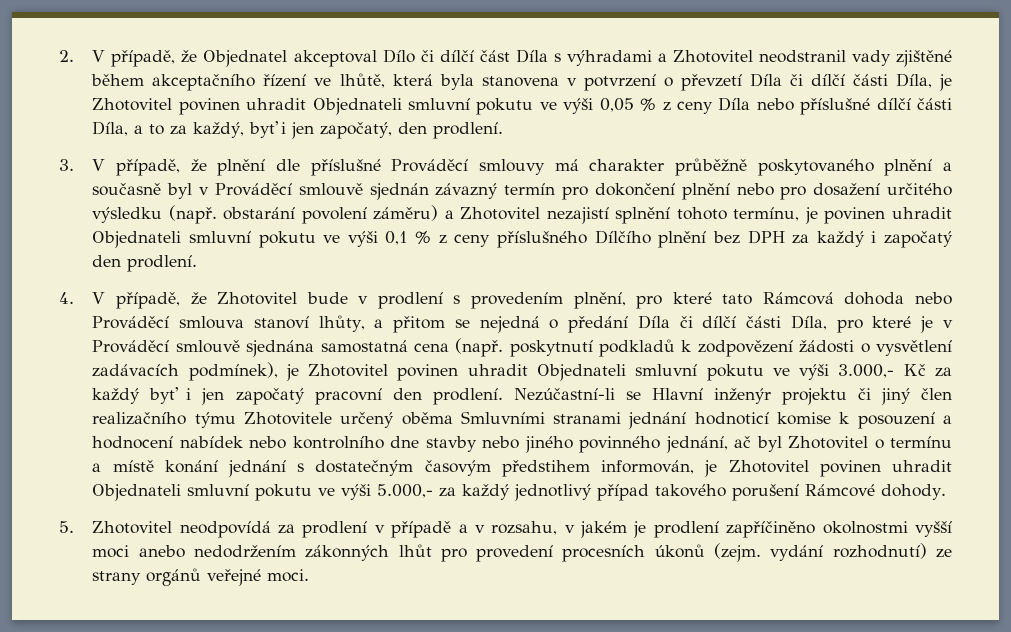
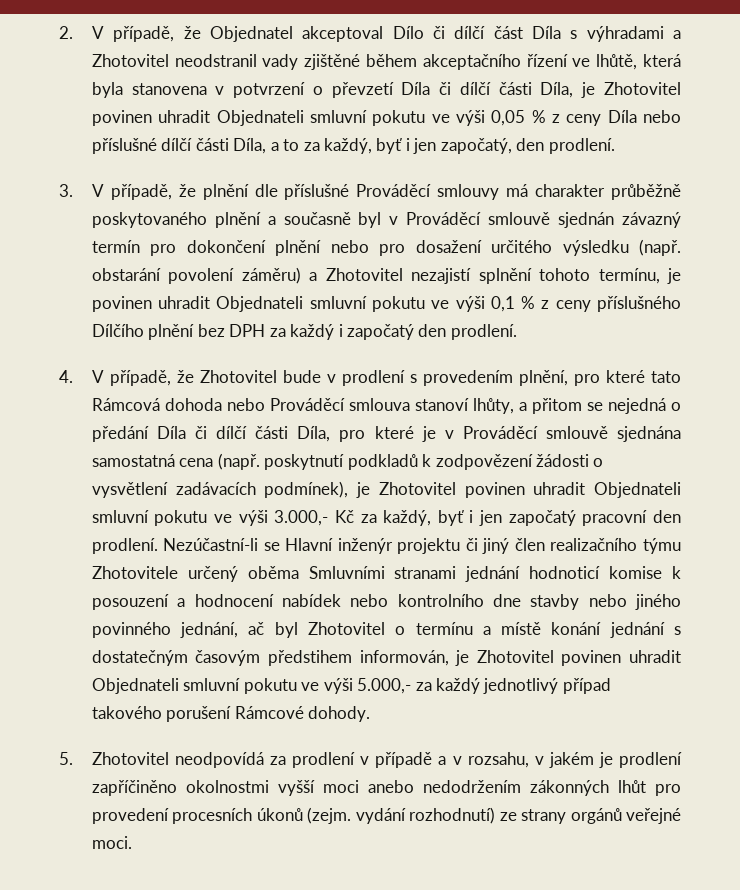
- 4. V případě, že Zhotovitel bude v prodlení s provedením plnění, pro které tato Rámcová dohoda nebo Prováděcí smlouva stanoví lhůty, a přitom se nejedná o předání Díla či dílčí části Díla, pro které je v Prováděcí smlouvě sjednána samostatná cena (např. poskytnutí podkladů k zodpovězení žádosti o vysvětlení zadávacích podmínek), je Zhotovitel povinen uhradit Objednateli smluvní pokutu ve výši 3.000,- Kč za každý byť i jen započatý pracovní den prodlení.
+ 4. V případě, že Zhotovitel bude v prodlení s provedením plnění, pro které tato Rámcová dohoda nebo Prováděcí smlouva stanoví lhůty, a přitom se nejedná o předání Díla či dílčí části Díla, pro které je v Prováděcí smlouvě sjednána samostatná cena (např. poskytnutí podkladů k zodpovězení žádosti o vysvětlení zadávacích podmínek), je Zhotovitel povinen uhradit Objednateli smluvní pokutu ve výši 3.000,- Kč za každý, byť i jen započatý pracovní den prodlení.

